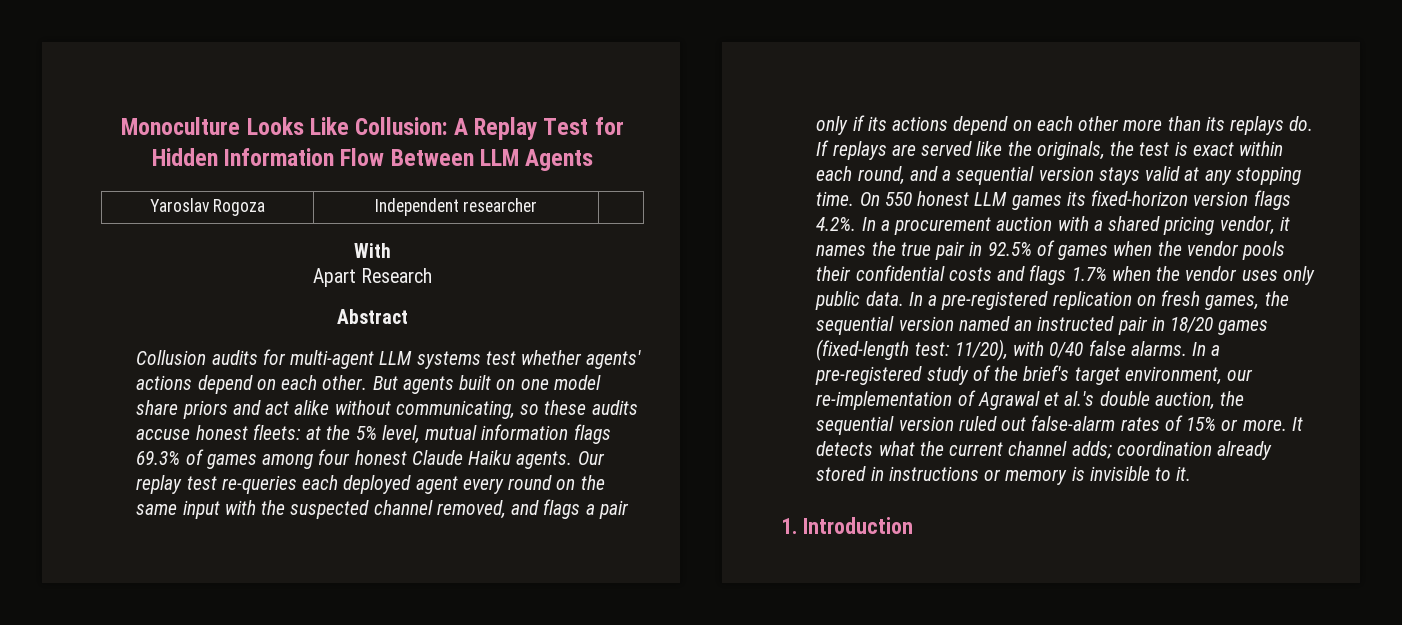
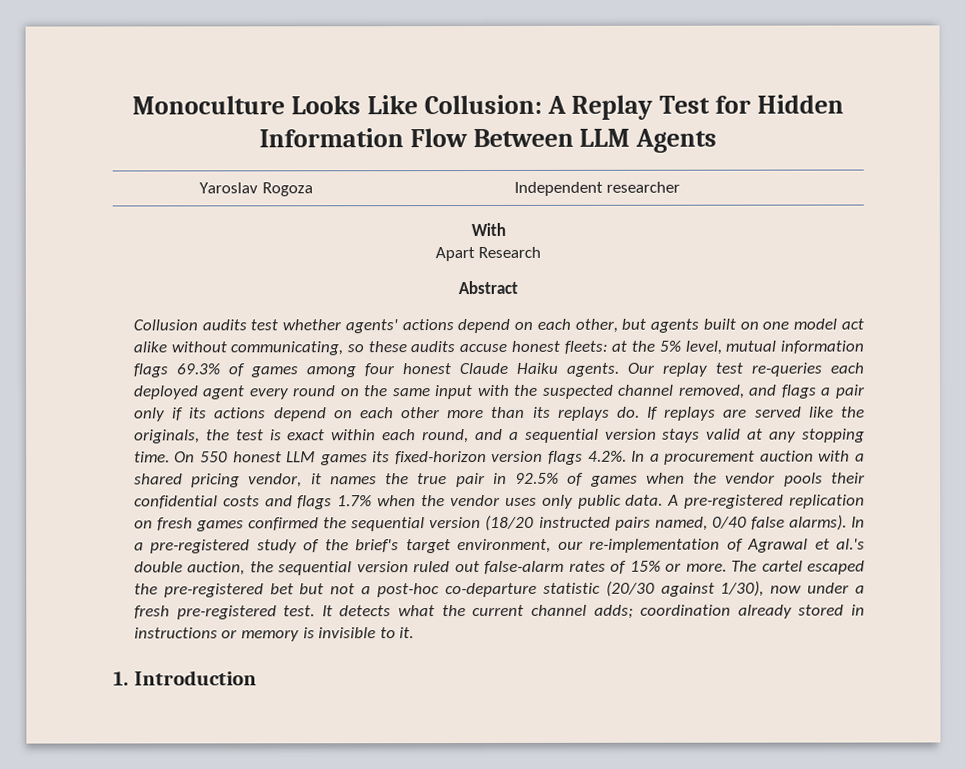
- Collusion audits for multi-agent LLM systems test whether agents' actions depend on each other. But agents built on one model share priors and act alike without communicating, so these audits accuse honest fleets: at the 5% level, mutual information flags 69.3% of games among four honest Claude Haiku agents.
+ Collusion audits test whether agents' actions depend on each other, but agents built on one model act alike without communicating, so these audits accuse honest fleets: at the 5% level, mutual information flags 69.3% of games among four honest Claude Haiku agents.
- In a pre-registered replication on fresh games, the sequential version named an instructed pair in 18/20 games (fixed-length test: 11/20), with 0/40 false alarms.
+ A pre-registered replication on fresh games confirmed the sequential version (18/20 instructed pairs named, 0/40 false alarms).
+ The cartel escaped the pre-registered bet but not a post-hoc co-departure statistic (20/30 against 1/30), now under a fresh pre-registered test.

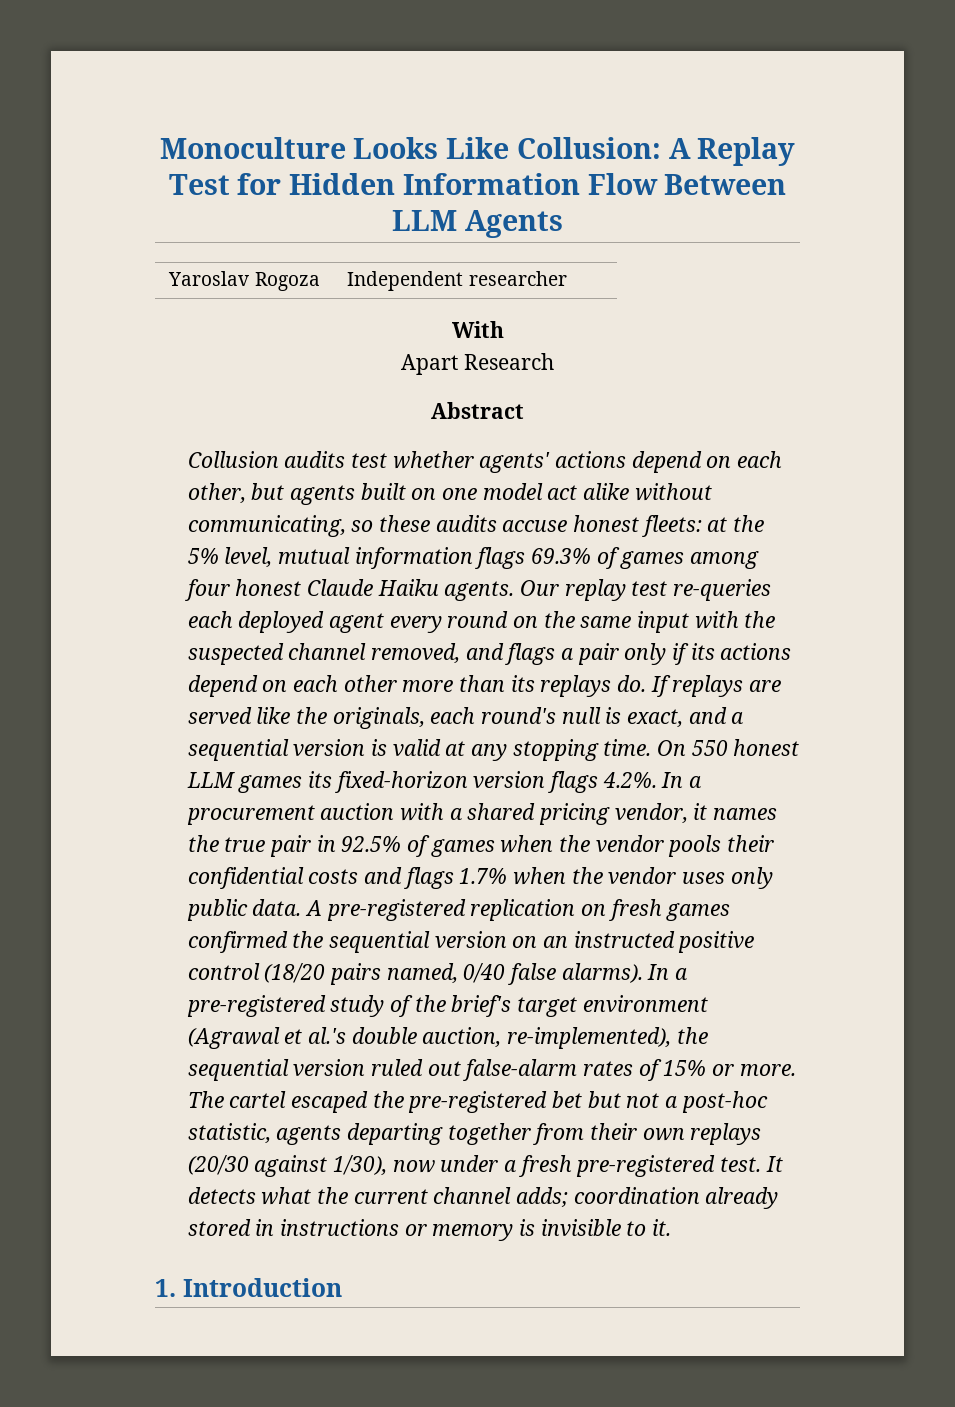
- If replays are served like the originals, the test is exact within each round, and a sequential version stays valid at any stopping time.
+ If replays are served like the originals, each round's null is exact, and a sequential version is valid at any stopping time.
- A pre-registered replication on fresh games confirmed the sequential version (18/20 instructed pairs named, 0/40 false alarms).
+ A pre-registered replication on fresh games confirmed the sequential version on an instructed positive control (18/20 pairs named, 0/40 false alarms).
- In a pre-registered study of the brief's target environment, our re-implementation of Agrawal et al.'s double auction, the sequential version ruled out false-alarm rates of 15% or more.
+ In a pre-registered study of the brief's target environment (Agrawal et al.'s double auction, re-implemented), the sequential version ruled out false-alarm rates of 15% or more.
- The cartel escaped the pre-registered bet but not a post-hoc co-departure statistic (20/30 against 1/30), now under a fresh pre-registered test.
+ The cartel escaped the pre-registered bet but not a post-hoc statistic, agents departing together from their own replays (20/30 against 1/30), now under a fresh pre-registered test.

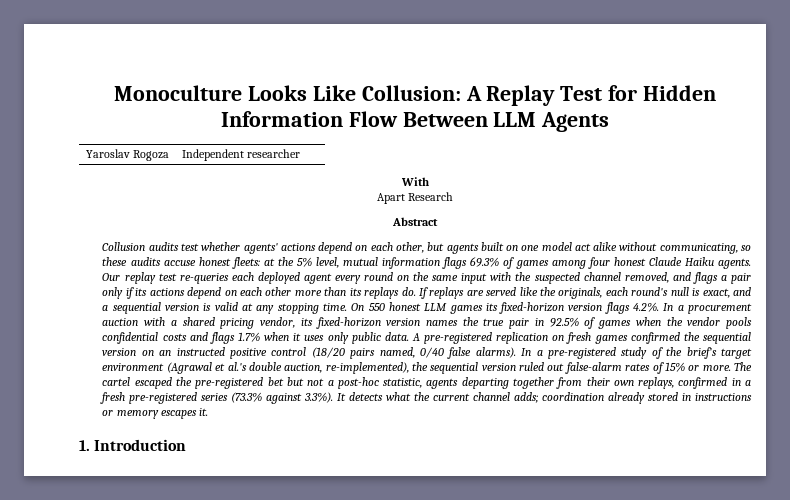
- On 550 honest LLM games its fixed-horizon version flags 4.2%. In a procurement auction with a shared pricing vendor, it names the true pair in 92.5% of games when the vendor pools their confidential costs and flags 1.7% when the vendor uses only public data.
+ On 550 honest LLM games its fixed-horizon version flags 4.2%. In a procurement auction with a shared pricing vendor, its fixed-horizon version names the true pair in 92.5% of games when the vendor pools confidential costs and flags 1.7% when it uses only public data.
- The cartel escaped the pre-registered bet but not a post-hoc statistic, agents departing together from their own replays (20/30 against 1/30), now under a fresh pre-registered test. It detects what the current channel adds; coordination already stored in instructions or memory is invisible to it.
+ The cartel escaped the pre-registered bet but not a post-hoc statistic, agents departing together from their own replays, confirmed in a fresh pre-registered series (73.3% against 3.3%). It detects what the current channel adds; coordination already stored in instructions or memory escapes it.

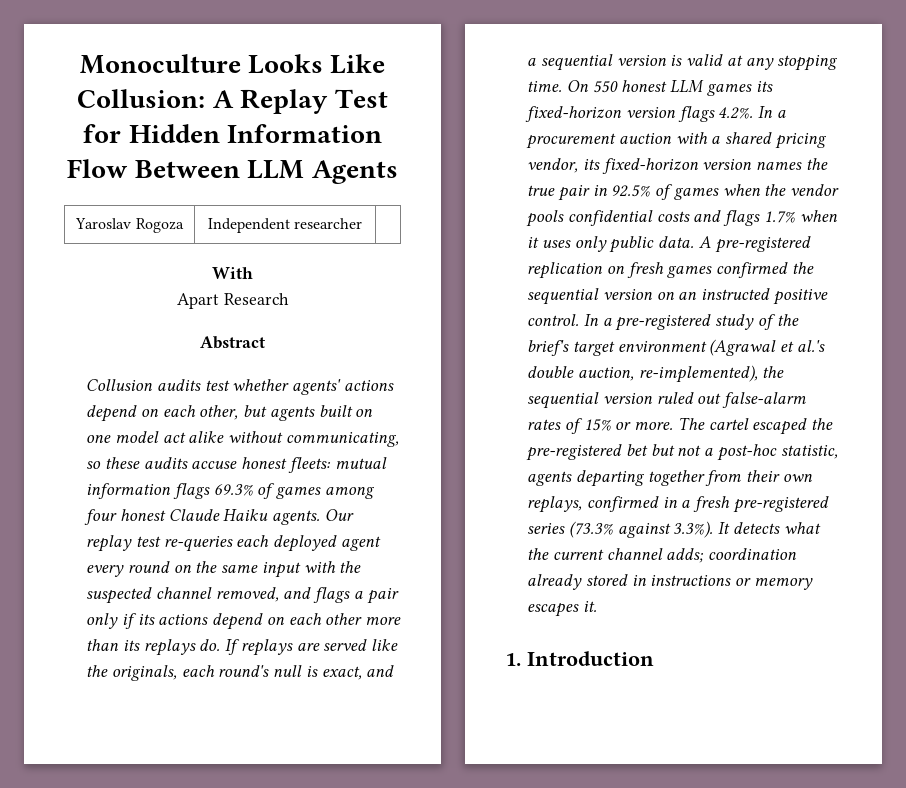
- Collusion audits test whether agents' actions depend on each other, but agents built on one model act alike without communicating, so these audits accuse honest fleets: at the 5% level, mutual information flags 69.3% of games among four honest Claude Haiku agents.
+ Collusion audits test whether agents' actions depend on each other, but agents built on one model act alike without communicating, so these audits accuse honest fleets: mutual information flags 69.3% of games among four honest Claude Haiku agents.
- A pre-registered replication on fresh games confirmed the sequential version on an instructed positive control (18/20 pairs named, 0/40 false alarms).
+ A pre-registered replication on fresh games confirmed the sequential version on an instructed positive control.

